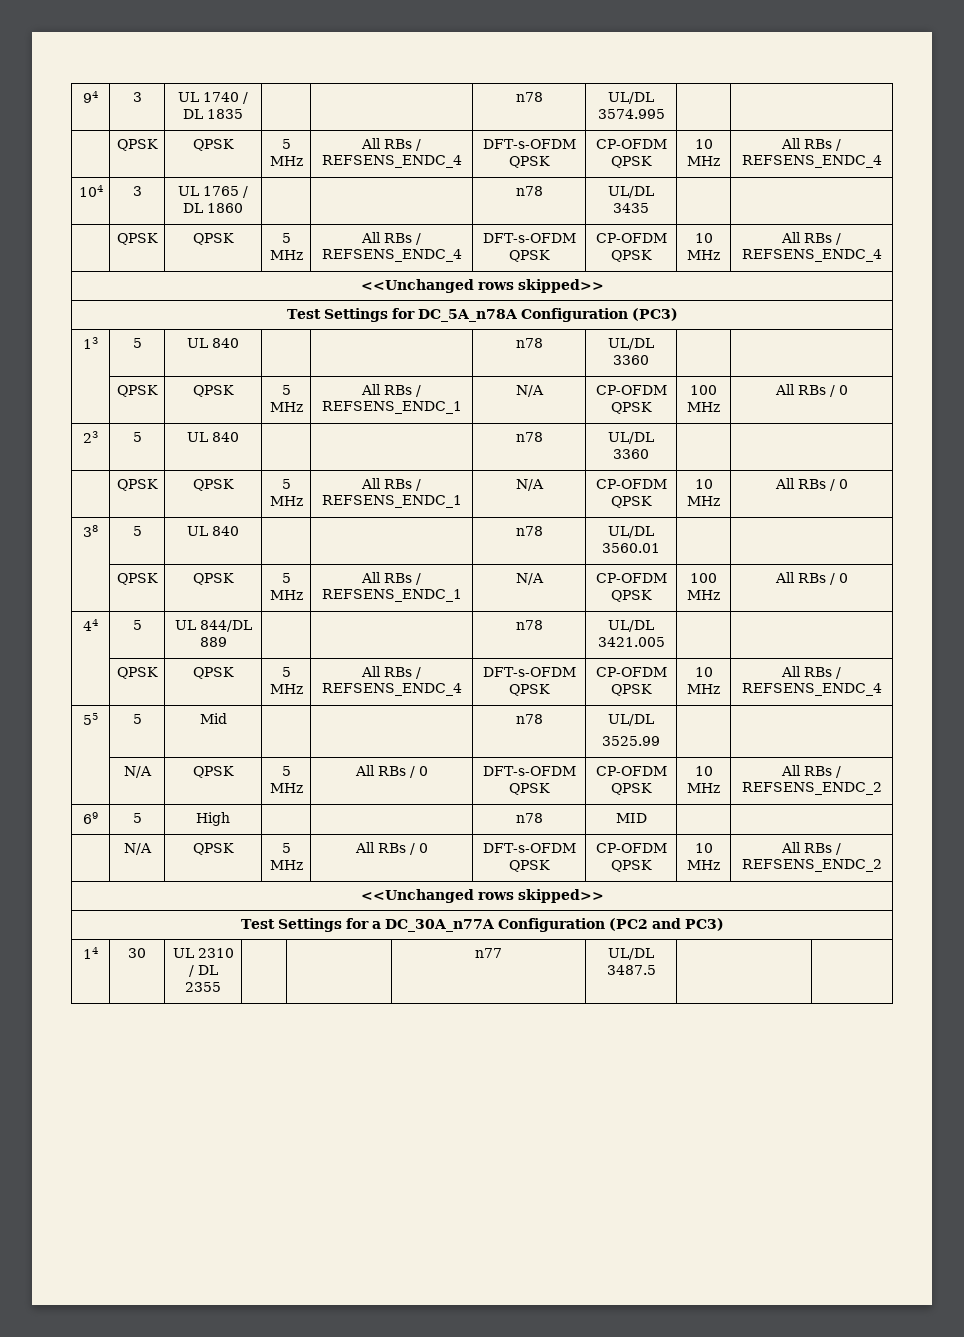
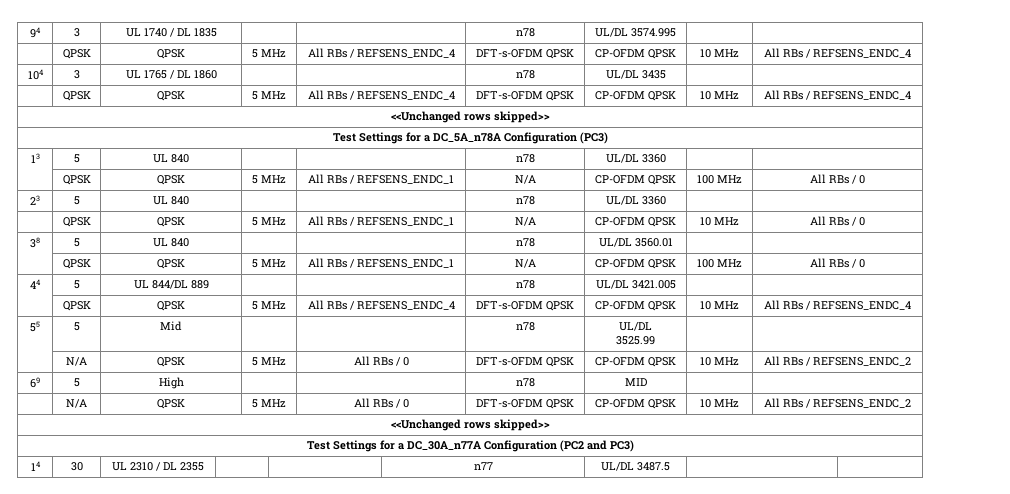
- Test Settings for DC_5A_n78A Configuration (PC3)
+ Test Settings for a DC_5A_n78A Configuration (PC3)

